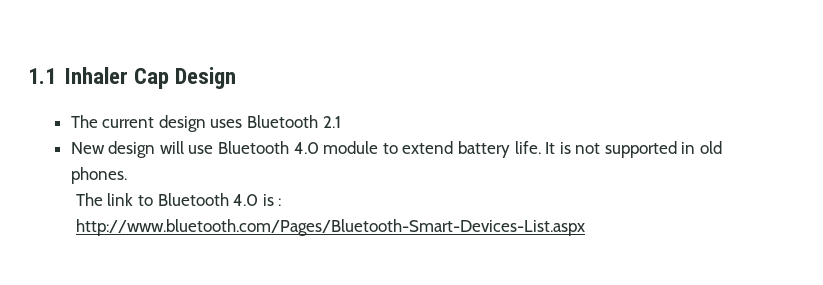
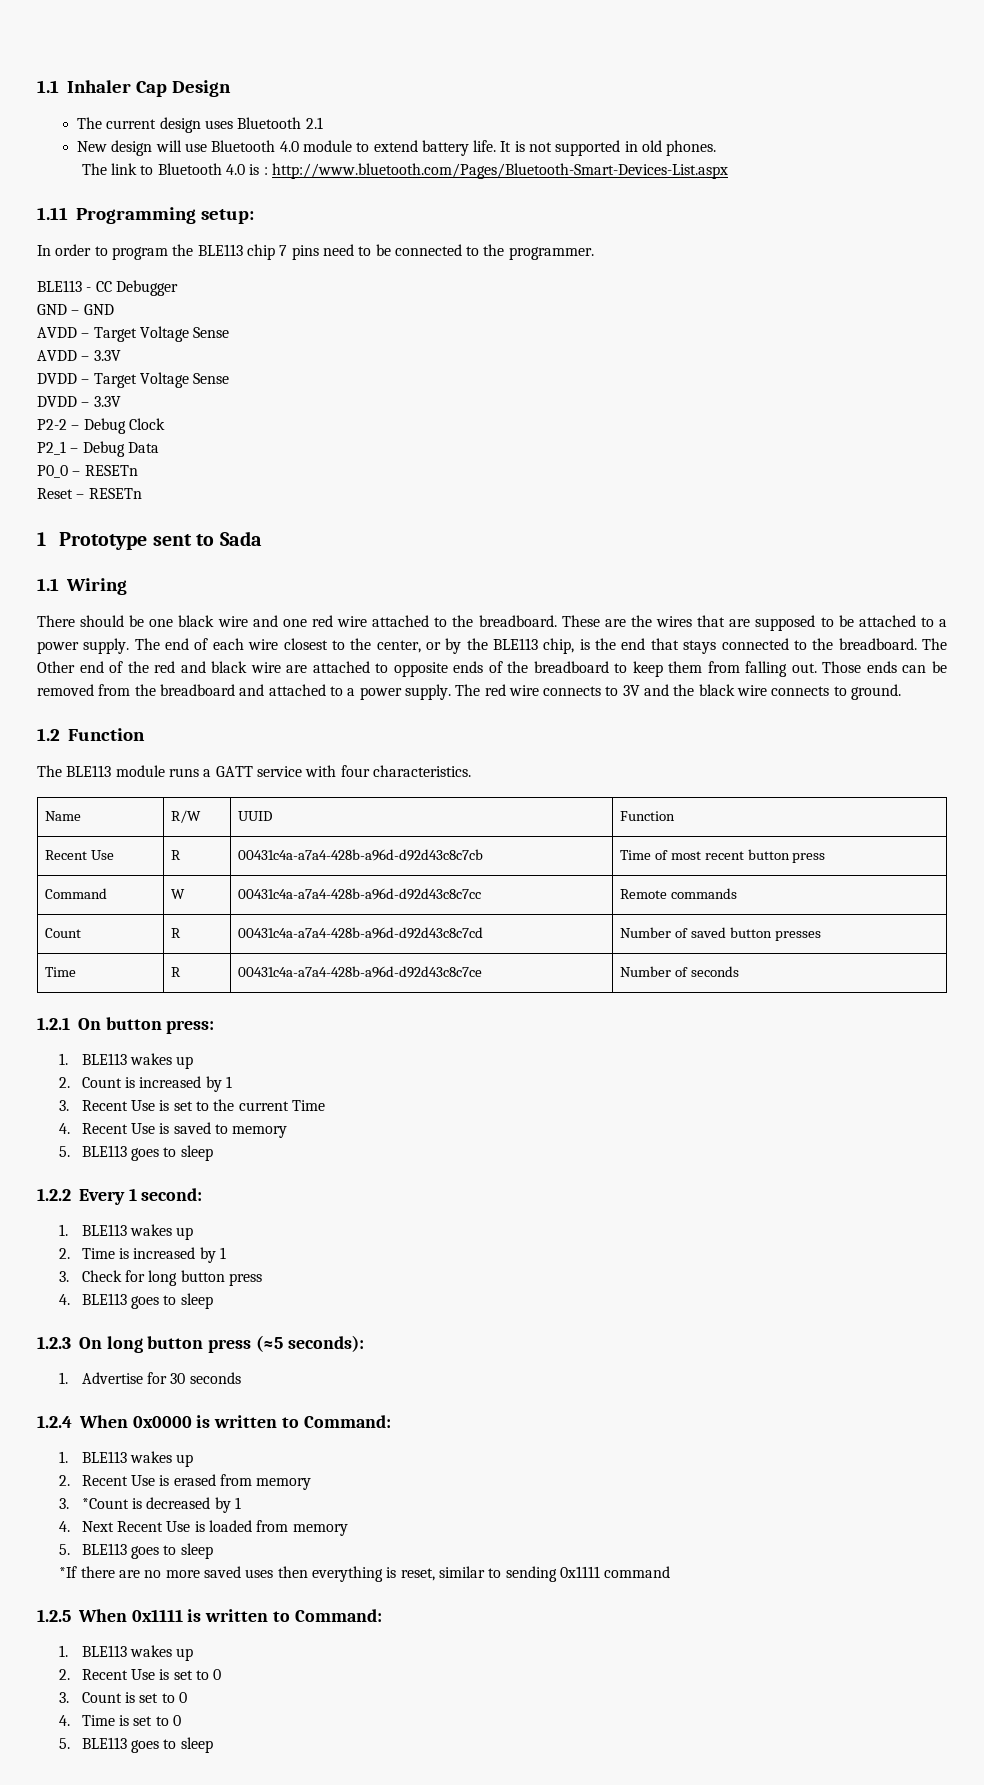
+ 1.11 Programming setup:
+ In order to program the BLE113 chip 7 pins need to be connected to the programmer.
+ BLE113 - CC Debugger
+ GND – GND
+ AVDD – Target Voltage Sense
+ AVDD – 3.3V
+ DVDD – Target Voltage Sense
+ DVDD – 3.3V
+ P2-2 – Debug Clock
+ P2_1 – Debug Data
+ P0_0 – RESETn
+ Reset – RESETn
+ 1 Prototype sent to Sada
+ 1.1 Wiring
+ There should be one black wire and one red wire attached to the breadboard. These are the wires that are supposed to be attached to a power supply. The end of each wire closest to the center, or by the BLE113 chip, is the end that stays connected to the breadboard. The Other end of the red and black wire are attached to opposite ends of the breadboard to keep them from falling out. Those ends can be removed from the breadboard and attached to a power supply. The red wire connects to 3V and the black wire connects to ground.
+ 1.2 Function
+ The BLE113 module runs a GATT service with four characteristics.
+ Name | R/W | UUID | Function
+ Recent Use | R | 00431c4a-a7a4-428b-a96d-d92d43c8c7cb | Time of most recent button press
+ Command | W | 00431c4a-a7a4-428b-a96d-d92d43c8c7cc | Remote commands
+ Count | R | 00431c4a-a7a4-428b-a96d-d92d43c8c7cd | Number of saved button presses
+ Time | R | 00431c4a-a7a4-428b-a96d-d92d43c8c7ce | Number of seconds
+ 1.2.1 On button press:
+ 1. BLE113 wakes up
+ 2. Count is increased by 1
+ 3. Recent Use is set to the current Time
+ 4. Recent Use is saved to memory
+ 5. BLE113 goes to sleep
+ 1.2.2 Every 1 second:
+ 1. BLE113 wakes up
+ 2. Time is increased by 1
+ 3. Check for long button press
+ 4. BLE113 goes to sleep
+ 1.2.3 On long button press (≈5 seconds):
+ 1. Advertise for 30 seconds
+ 1.2.4 When 0x0000 is written to Command:
+ 1. BLE113 wakes up
+ 2. Recent Use is erased from memory
+ 3. *Count is decreased by 1
+ 4. Next Recent Use is loaded from memory
+ 5. BLE113 goes to sleep
+ *If there are no more saved uses then everything is reset, similar to sending 0x1111 command
+ 1.2.5 When 0x1111 is written to Command:
+ 1. BLE113 wakes up
+ 2. Recent Use is set to 0
+ 3. Count is set to 0
+ 4. Time is set to 0
+ 5. BLE113 goes to sleep

